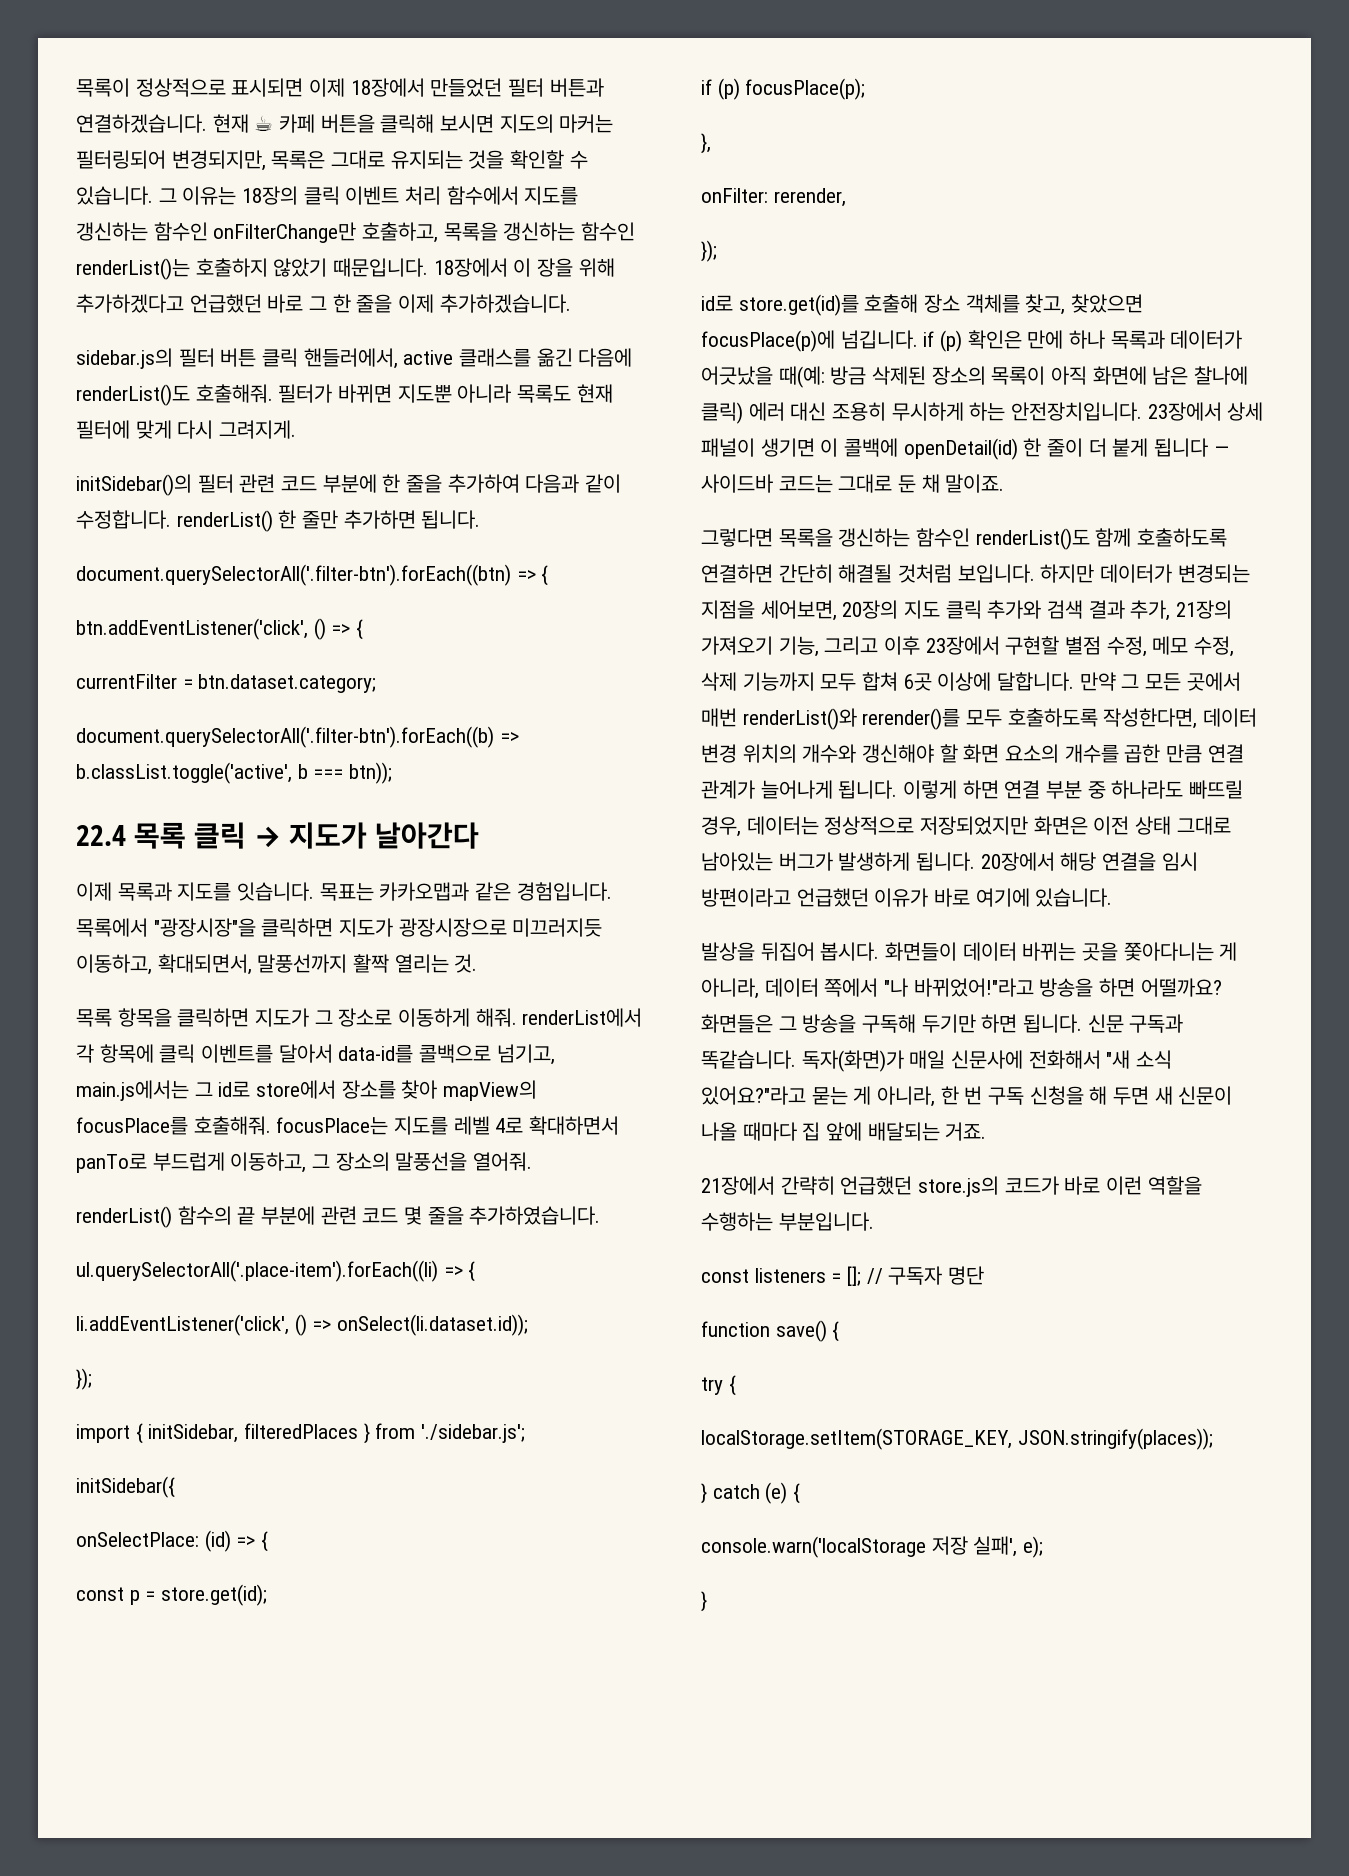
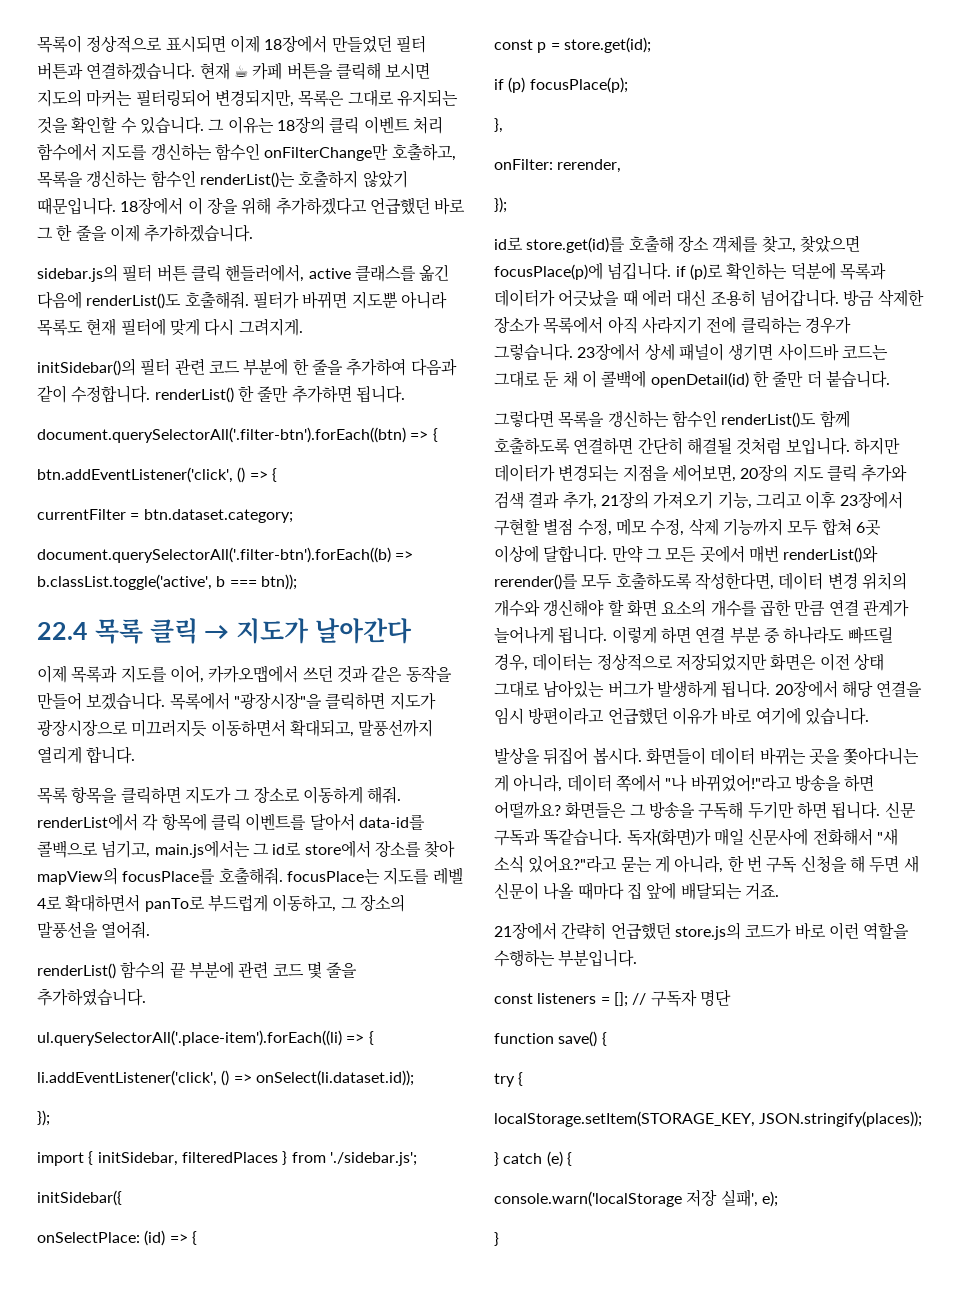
- 이제 목록과 지도를 잇습니다. 목표는 카카오맵과 같은 경험입니다.
+ 이제 목록과 지도를 이어, 카카오맵에서 쓰던 것과 같은 동작을 만들어 보겠습니다.
- 목록에서 "광장시장"을 클릭하면 지도가 광장시장으로 미끄러지듯 이동하고, 확대되면서, 말풍선까지 활짝 열리는 것.
+ 목록에서 "광장시장"을 클릭하면 지도가 광장시장으로 미끄러지듯 이동하면서 확대되고, 말풍선까지 열리게 합니다.
- id로 store.get(id)를 호출해 장소 객체를 찾고, 찾았으면 focusPlace(p)에 넘깁니다. if (p) 확인은 만에 하나 목록과 데이터가 어긋났을 때(예: 방금 삭제된 장소의 목록이 아직 화면에 남은 찰나에 클릭) 에러 대신 조용히 무시하게 하는 안전장치입니다. 23장에서 상세 패널이 생기면 이 콜백에 openDetail(id) 한 줄이 더 붙게 됩니다 — 사이드바 코드는 그대로 둔 채 말이죠.
+ id로 store.get(id)를 호출해 장소 객체를 찾고, 찾았으면 focusPlace(p)에 넘깁니다. if (p)로 확인하는 덕분에 목록과 데이터가 어긋났을 때 에러 대신 조용히 넘어갑니다. 방금 삭제한 장소가 목록에서 아직 사라지기 전에 클릭하는 경우가 그렇습니다. 23장에서 상세 패널이 생기면 사이드바 코드는 그대로 둔 채 이 콜백에 openDetail(id) 한 줄만 더 붙습니다.

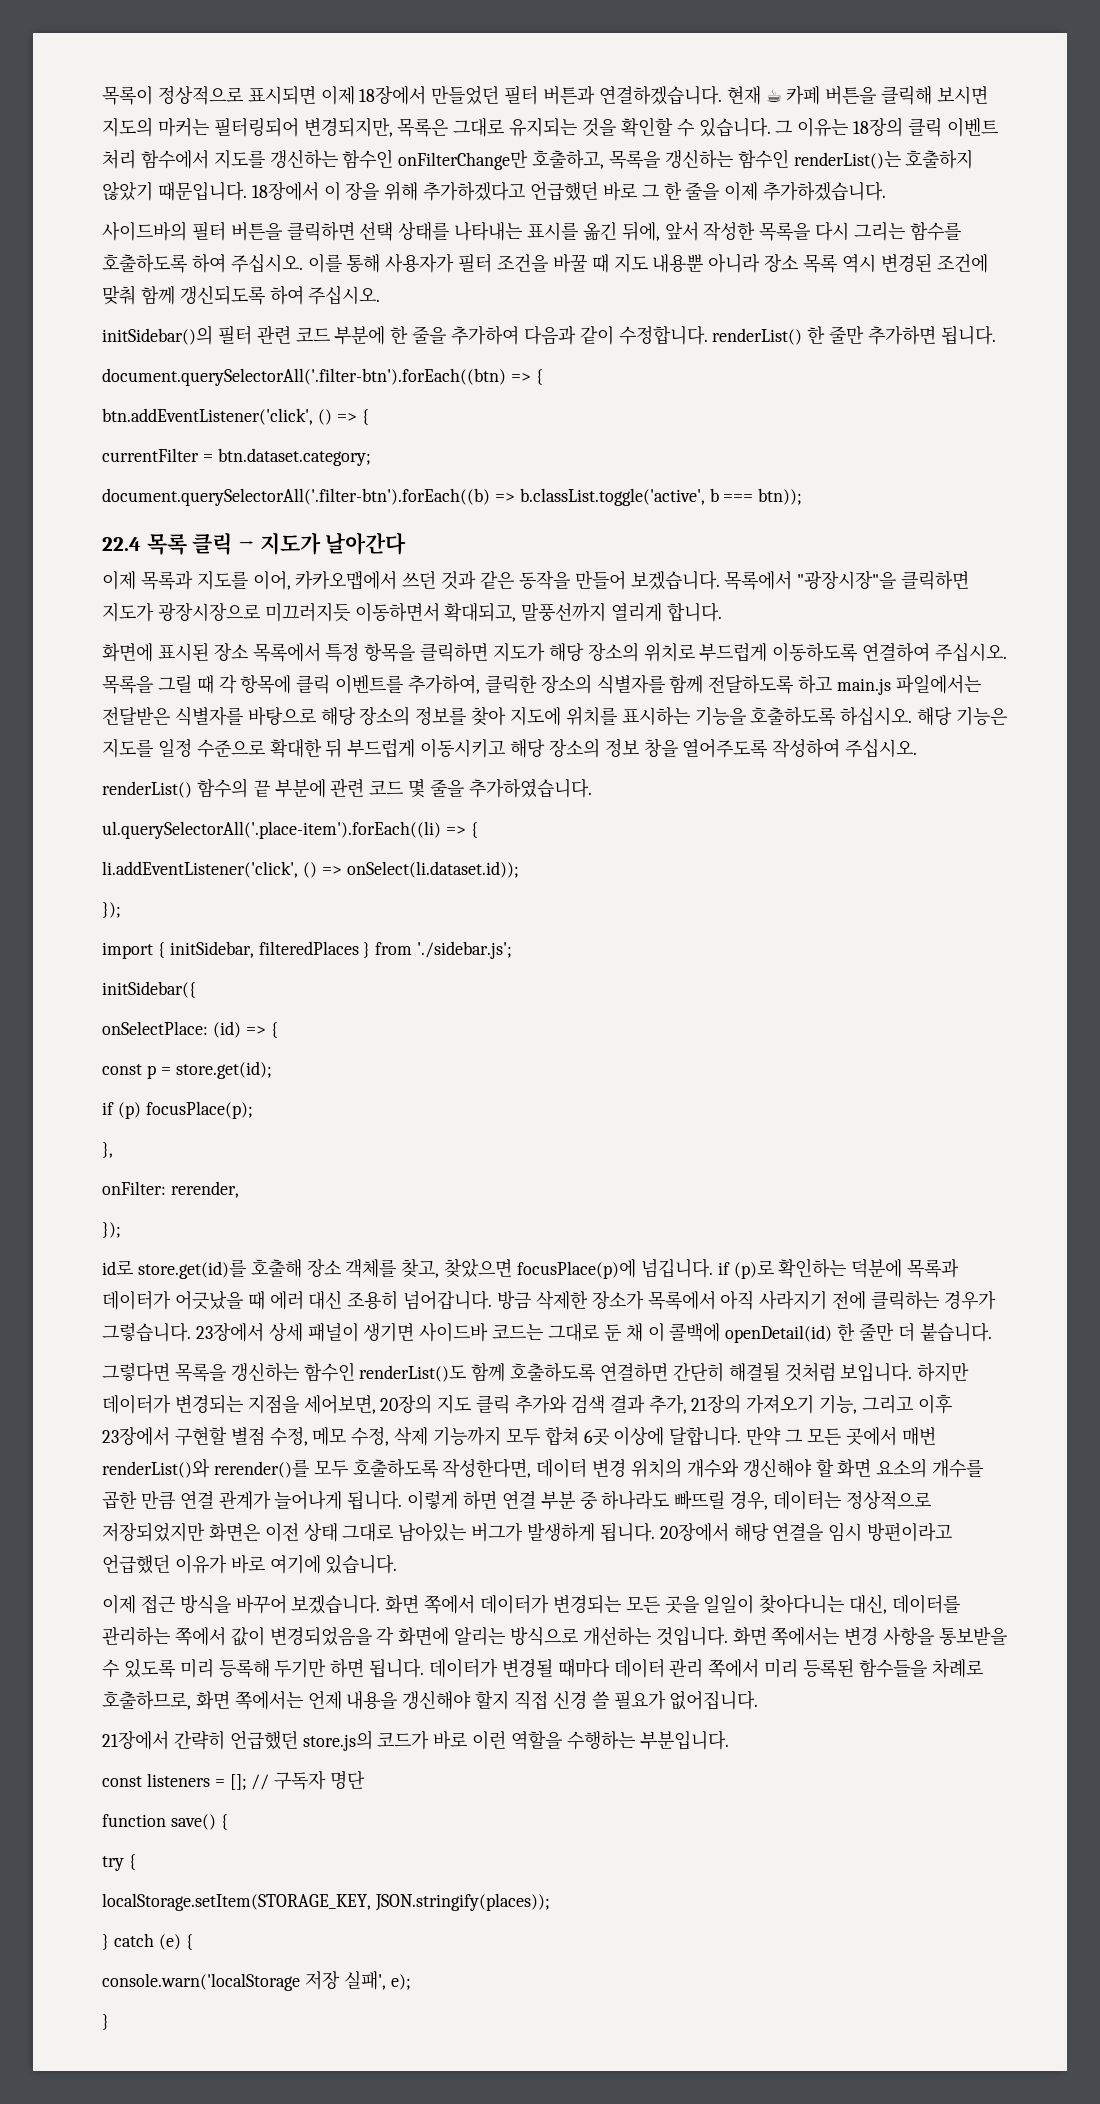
- sidebar.js의 필터 버튼 클릭 핸들러에서, active 클래스를 옮긴 다음에 renderList()도 호출해줘. 필터가 바뀌면 지도뿐 아니라 목록도 현재 필터에 맞게 다시 그려지게.
+ 사이드바의 필터 버튼을 클릭하면 선택 상태를 나타내는 표시를 옮긴 뒤에, 앞서 작성한 목록을 다시 그리는 함수를 호출하도록 하여 주십시오. 이를 통해 사용자가 필터 조건을 바꿀 때 지도 내용뿐 아니라 장소 목록 역시 변경된 조건에 맞춰 함께 갱신되도록 하여 주십시오.
- 목록 항목을 클릭하면 지도가 그 장소로 이동하게 해줘. renderList에서 각 항목에 클릭 이벤트를 달아서 data-id를 콜백으로 넘기고, main.js에서는 그 id로 store에서 장소를 찾아 mapView의 focusPlace를 호출해줘. focusPlace는 지도를 레벨 4로 확대하면서 panTo로 부드럽게 이동하고, 그 장소의 말풍선을 열어줘.
+ 화면에 표시된 장소 목록에서 특정 항목을 클릭하면 지도가 해당 장소의 위치로 부드럽게 이동하도록 연결하여 주십시오. 목록을 그릴 때 각 항목에 클릭 이벤트를 추가하여, 클릭한 장소의 식별자를 함께 전달하도록 하고 main.js 파일에서는 전달받은 식별자를 바탕으로 해당 장소의 정보를 찾아 지도에 위치를 표시하는 기능을 호출하도록 하십시오. 해당 기능은 지도를 일정 수준으로 확대한 뒤 부드럽게 이동시키고 해당 장소의 정보 창을 열어주도록 작성하여 주십시오.
- 발상을 뒤집어 봅시다. 화면들이 데이터 바뀌는 곳을 쫓아다니는 게 아니라, 데이터 쪽에서 "나 바뀌었어!"라고 방송을 하면 어떨까요? 화면들은 그 방송을 구독해 두기만 하면 됩니다. 신문 구독과 똑같습니다. 독자(화면)가 매일 신문사에 전화해서 "새 소식 있어요?"라고 묻는 게 아니라, 한 번 구독 신청을 해 두면 새 신문이 나올 때마다 집 앞에 배달되는 거죠.
+ 이제 접근 방식을 바꾸어 보겠습니다. 화면 쪽에서 데이터가 변경되는 모든 곳을 일일이 찾아다니는 대신, 데이터를 관리하는 쪽에서 값이 변경되었음을 각 화면에 알리는 방식으로 개선하는 것입니다. 화면 쪽에서는 변경 사항을 통보받을 수 있도록 미리 등록해 두기만 하면 됩니다. 데이터가 변경될 때마다 데이터 관리 쪽에서 미리 등록된 함수들을 차례로 호출하므로, 화면 쪽에서는 언제 내용을 갱신해야 할지 직접 신경 쓸 필요가 없어집니다.

